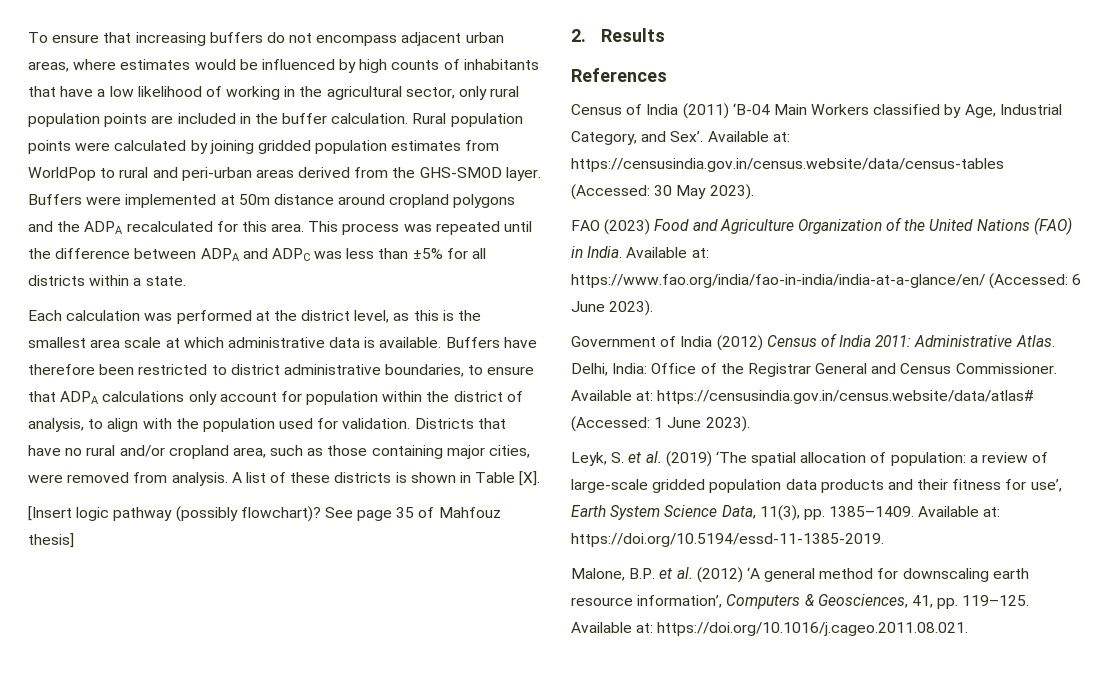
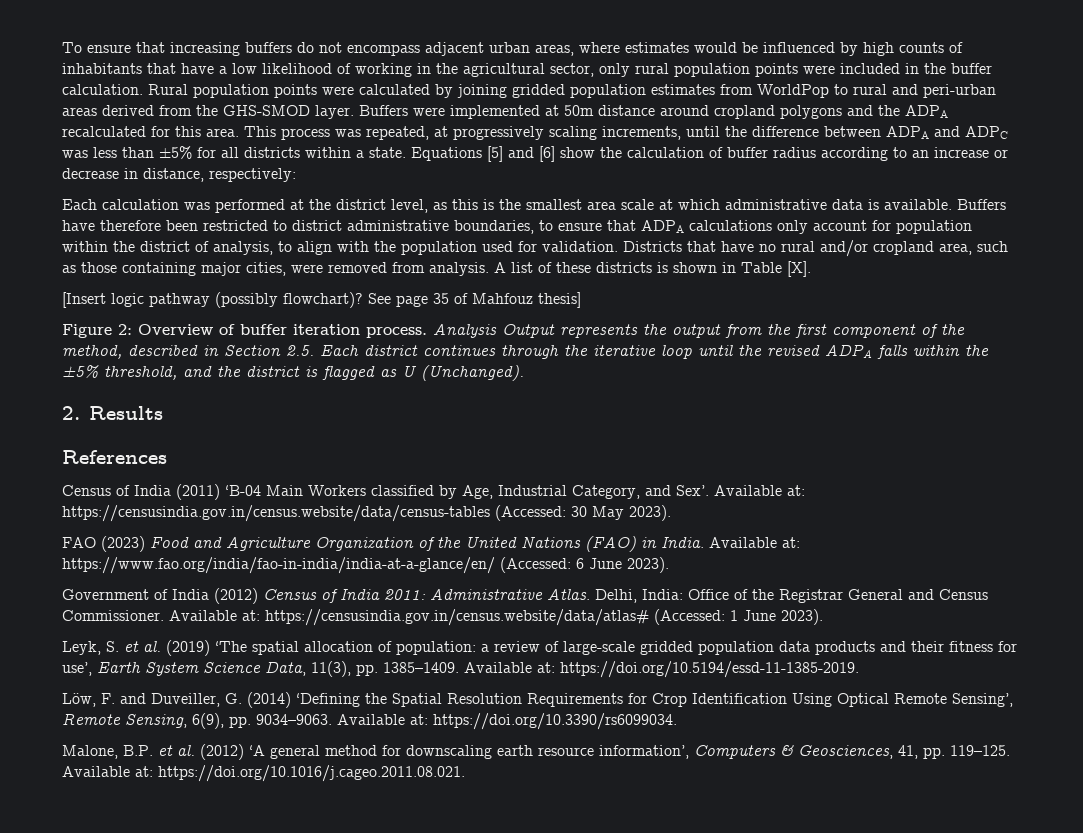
- To ensure that increasing buffers do not encompass adjacent urban areas, where estimates would be influenced by high counts of inhabitants that have a low likelihood of working in the agricultural sector, only rural population points are included in the buffer calculation.
+ To ensure that increasing buffers do not encompass adjacent urban areas, where estimates would be influenced by high counts of inhabitants that have a low likelihood of working in the agricultural sector, only rural population points were included in the buffer calculation.
- This process was repeated until the difference between ADPA and ADPC was less than ±5% for all districts within a state.
+ This process was repeated, at progressively scaling increments, until the difference between ADPA and ADPC was less than ±5% for all districts within a state. Equations [5] and [6] show the calculation of buffer radius according to an increase or decrease in distance, respectively:
+ Figure 2: Overview of buffer iteration process. Analysis Output represents the output from the first component of the method, described in Section 2.5. Each district continues through the iterative loop until the revised ADPA falls within the ±5% threshold, and the district is flagged as U (Unchanged).
+ Löw, F. and Duveiller, G. (2014) ‘Defining the Spatial Resolution Requirements for Crop Identification Using Optical Remote Sensing’, Remote Sensing, 6(9), pp. 9034–9063. Available at: https://doi.org/10.3390/rs6099034.

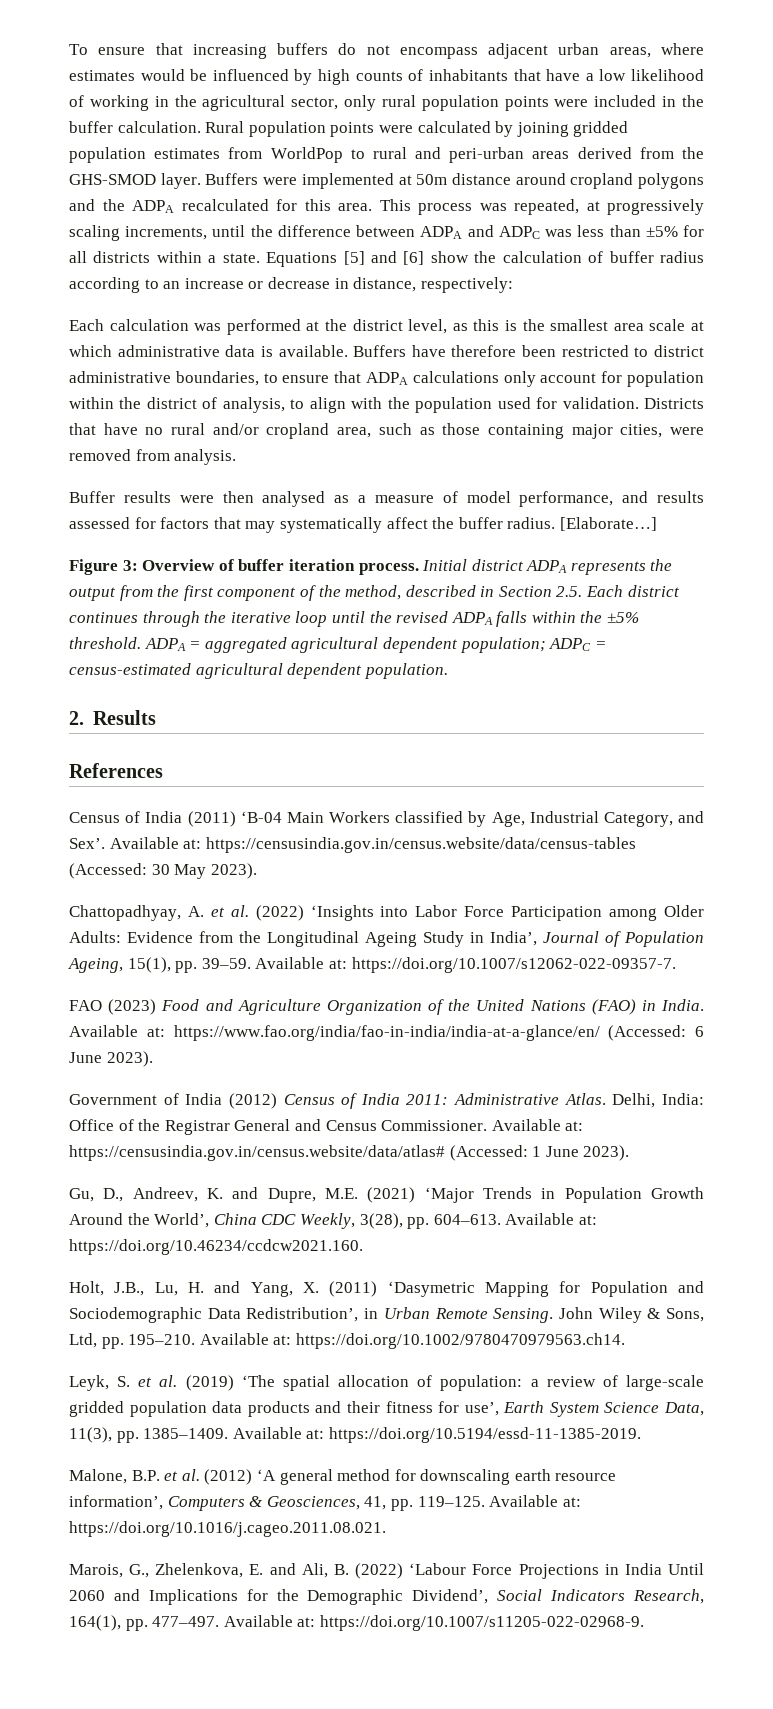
- Districts that have no rural and/or cropland area, such as those containing major cities, were removed from analysis. A list of these districts is shown in Table [X].
- [Insert logic pathway (possibly flowchart)? See page 35 of Mahfouz thesis]
+ Districts that have no rural and/or cropland area, such as those containing major cities, were removed from analysis.
+ Buffer results were then analysed as a measure of model performance, and results assessed for factors that may systematically affect the buffer radius. [Elaborate…]
- Figure 2: Overview of buffer iteration process.
+ Figure 3: Overview of buffer iteration process.
- Analysis Output represents the output from the first component of the method, described in Section 2.5. Each district continues through the iterative loop until the revised ADPA falls within the ±5% threshold, and the district is flagged as U (Unchanged).
+ Initial district ADPA represents the output from the first component of the method, described in Section 2.5. Each district continues through the iterative loop until the revised ADPA falls within the ±5% threshold. ADPA = aggregated agricultural dependent population; ADPC = census-estimated agricultural dependent population.
+ Chattopadhyay, A. et al. (2022) ‘Insights into Labor Force Participation among Older Adults: Evidence from the Longitudinal Ageing Study in India’, Journal of Population Ageing, 15(1), pp. 39–59. Available at: https://doi.org/10.1007/s12062-022-09357-7.
+ Gu, D., Andreev, K. and Dupre, M.E. (2021) ‘Major Trends in Population Growth Around the World’, China CDC Weekly, 3(28), pp. 604–613. Available at: https://doi.org/10.46234/ccdcw2021.160.
+ Holt, J.B., Lu, H. and Yang, X. (2011) ‘Dasymetric Mapping for Population and Sociodemographic Data Redistribution’, in Urban Remote Sensing. John Wiley & Sons, Ltd, pp. 195–210. Available at: https://doi.org/10.1002/9780470979563.ch14.
- Löw, F. and Duveiller, G. (2014) ‘Defining the Spatial Resolution Requirements for Crop Identification Using Optical Remote Sensing’, Remote Sensing, 6(9), pp. 9034–9063. Available at: https://doi.org/10.3390/rs6099034.
+ Marois, G., Zhelenkova, E. and Ali, B. (2022) ‘Labour Force Projections in India Until 2060 and Implications for the Demographic Dividend’, Social Indicators Research, 164(1), pp. 477–497. Available at: https://doi.org/10.1007/s11205-022-02968-9.

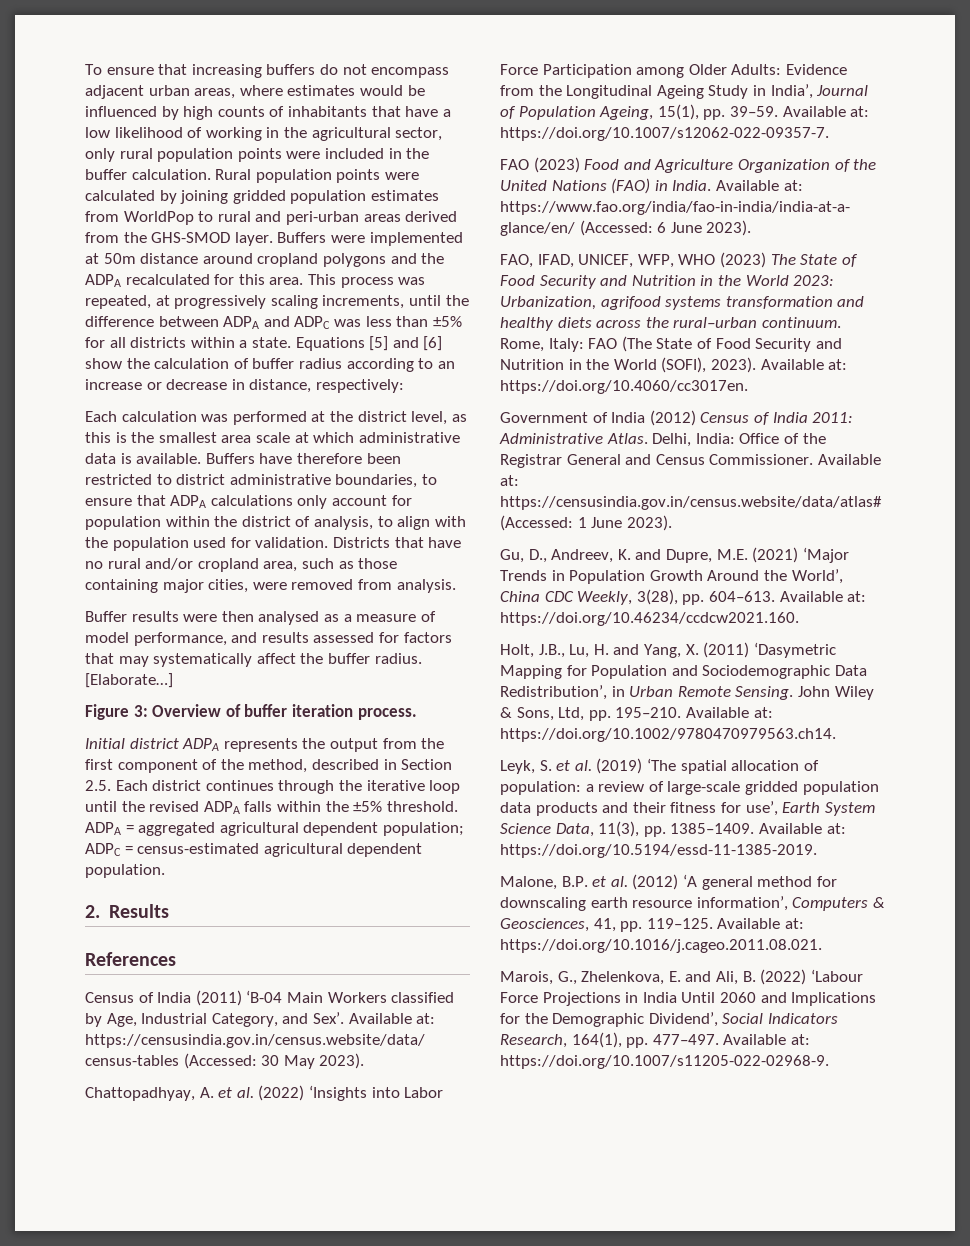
- Figure 3: Overview of buffer iteration process. Initial district ADPA represents the output from the first component of the method, described in Section 2.5. Each district continues through the iterative loop until the revised ADPA falls within the ±5% threshold.
+ Figure 3: Overview of buffer iteration process.
+ Initial district ADPA represents the output from the first component of the method, described in Section 2.5. Each district continues through the iterative loop until the revised ADPA falls within the ±5% threshold.
+ FAO, IFAD, UNICEF, WFP, WHO (2023) The State of Food Security and Nutrition in the World 2023: Urbanization, agrifood systems transformation and healthy diets across the rural–urban continuum. Rome, Italy: FAO (The State of Food Security and Nutrition in the World (SOFI), 2023). Available at: https://doi.org/10.4060/cc3017en.

